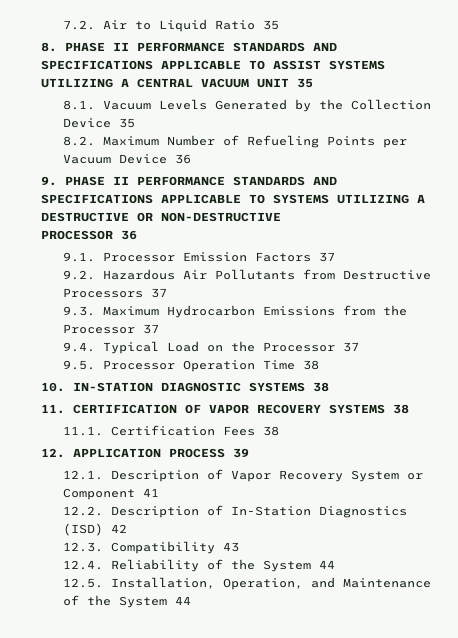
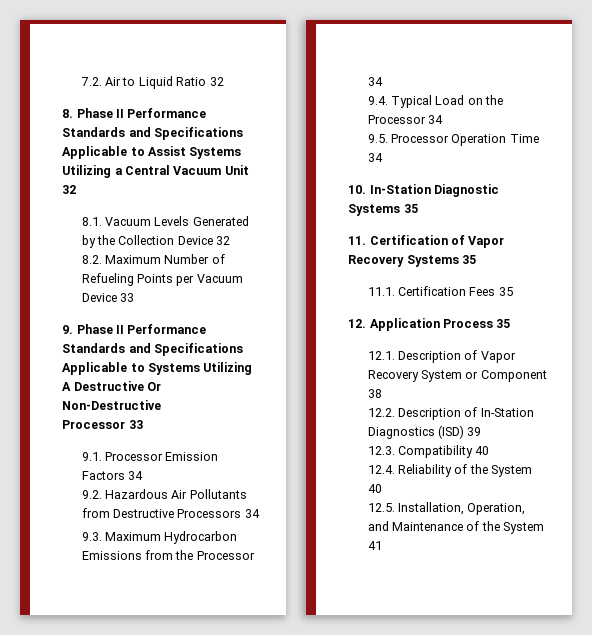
- 7.2. Air to Liquid Ratio 35
+ 7.2. Air to Liquid Ratio 32
- 8. PHASE II PERFORMANCE STANDARDS AND SPECIFICATIONS APPLICABLE TO ASSIST SYSTEMS UTILIZING A CENTRAL VACUUM UNIT 35
+ 8. Phase II Performance Standards and Specifications Applicable to Assist Systems Utilizing a Central Vacuum Unit 32
- 8.1. Vacuum Levels Generated by the Collection Device 35
+ 8.1. Vacuum Levels Generated by the Collection Device 32
- 8.2. Maximum Number of Refueling Points per Vacuum Device 36
+ 8.2. Maximum Number of Refueling Points per Vacuum Device 33
- 9. PHASE II PERFORMANCE STANDARDS AND SPECIFICATIONS APPLICABLE TO SYSTEMS UTILIZING A DESTRUCTIVE OR NON-DESTRUCTIVE
- PROCESSOR 36
+ 9. Phase II Performance Standards and Specifications Applicable to Systems Utilizing A Destructive Or Non-Destructive
+ Processor 33
- 9.1. Processor Emission Factors 37
+ 9.1. Processor Emission Factors 34
- 9.2. Hazardous Air Pollutants from Destructive Processors 37
+ 9.2. Hazardous Air Pollutants from Destructive Processors 34
- 9.3. Maximum Hydrocarbon Emissions from the Processor 37
+ 9.3. Maximum Hydrocarbon Emissions from the Processor 34
- 9.4. Typical Load on the Processor 37
+ 9.4. Typical Load on the Processor 34
- 9.5. Processor Operation Time 38
+ 9.5. Processor Operation Time 34
- 10. IN-STATION DIAGNOSTIC SYSTEMS 38
- 11. CERTIFICATION OF VAPOR RECOVERY SYSTEMS 38
+ 10. In-Station Diagnostic Systems 35
+ 11. Certification of Vapor Recovery Systems 35
- 11.1. Certification Fees 38
+ 11.1. Certification Fees 35
- 12. APPLICATION PROCESS 39
+ 12. Application Process 35
- 12.1. Description of Vapor Recovery System or Component 41
+ 12.1. Description of Vapor Recovery System or Component 38
- 12.2. Description of In-Station Diagnostics (ISD) 42
+ 12.2. Description of In-Station Diagnostics (ISD) 39
- 12.3. Compatibility 43
+ 12.3. Compatibility 40
- 12.4. Reliability of the System 44
+ 12.4. Reliability of the System 40
- 12.5. Installation, Operation, and Maintenance of the System 44
+ 12.5. Installation, Operation, and Maintenance of the System 41

